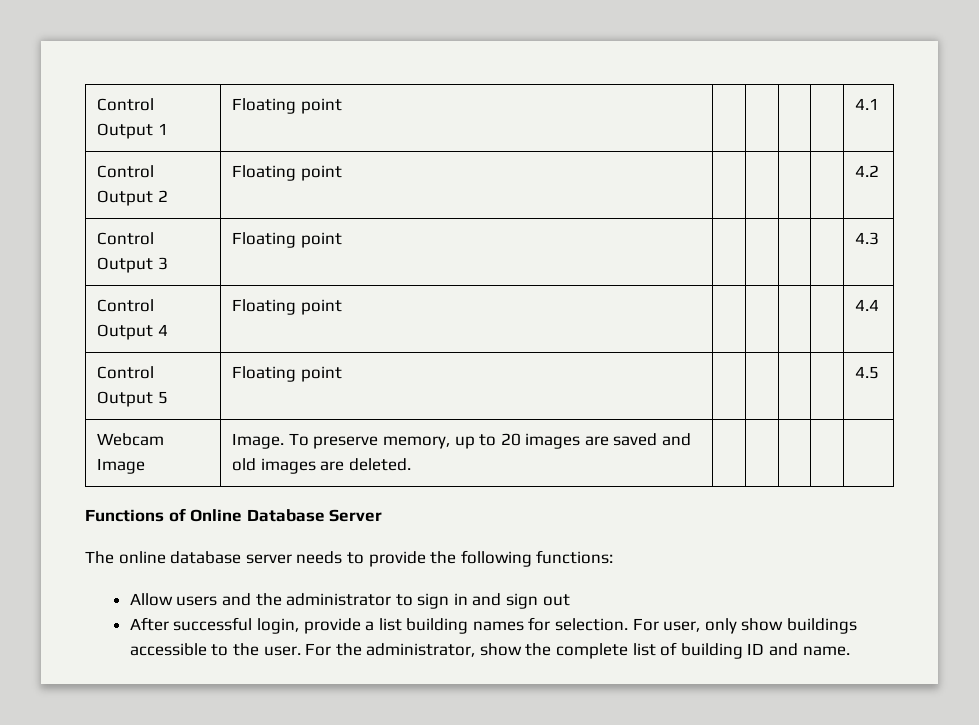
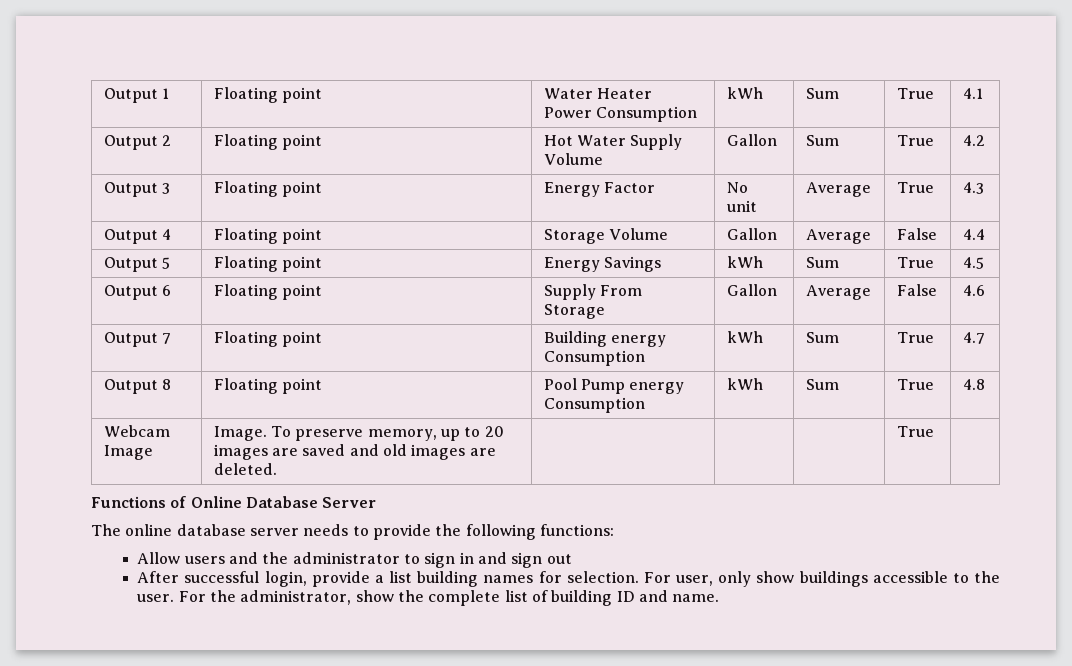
- Control Output 1 | Floating point | | | | | 4.1
+ Output 1 | Floating point | Water Heater Power Consumption | kWh | Sum | True | 4.1
- Control Output 2 | Floating point | | | | | 4.2
+ Output 2 | Floating point | Hot Water Supply Volume | Gallon | Sum | True | 4.2
- Control Output 3 | Floating point | | | | | 4.3
+ Output 3 | Floating point | Energy Factor | No unit | Average | True | 4.3
- Control Output 4 | Floating point | | | | | 4.4
+ Output 4 | Floating point | Storage Volume | Gallon | Average | False | 4.4
- Control Output 5 | Floating point | | | | | 4.5
+ Output 5 | Floating point | Energy Savings | kWh | Sum | True | 4.5
+ Output 6 | Floating point | Supply From Storage | Gallon | Average | False | 4.6
+ Output 7 | Floating point | Building energy Consumption | kWh | Sum | True | 4.7
+ Output 8 | Floating point | Pool Pump energy Consumption | kWh | Sum | True | 4.8
- Webcam Image | Image. To preserve memory, up to 20 images are saved and old images are deleted. | | | | |
+ Webcam Image | Image. To preserve memory, up to 20 images are saved and old images are deleted. | | | | True |

